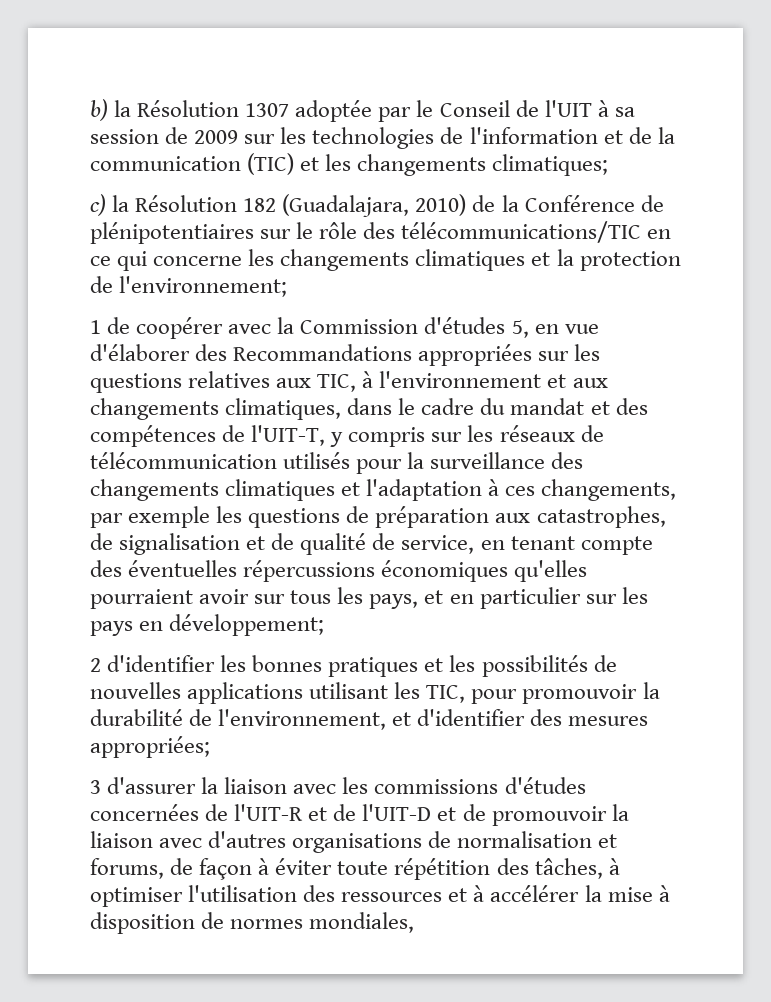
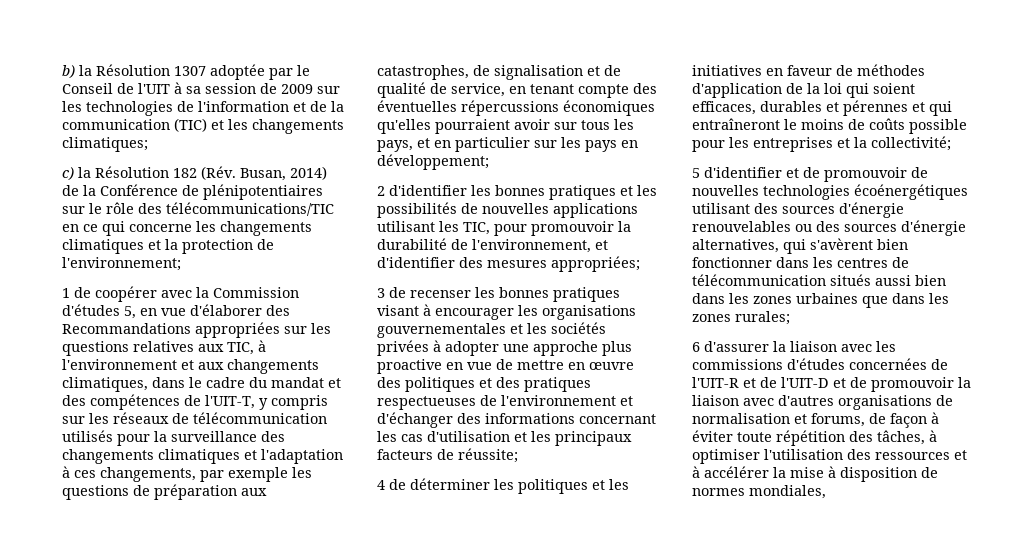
- c) la Résolution 182 (Guadalajara, 2010) de la Conférence de plénipotentiaires sur le rôle des télécommunications/TIC en ce qui concerne les changements climatiques et la protection de l'environnement;
+ c) la Résolution 182 (Rév. Busan, 2014) de la Conférence de plénipotentiaires sur le rôle des télécommunications/TIC en ce qui concerne les changements climatiques et la protection de l'environnement;
- 3 d'assurer la liaison avec les commissions d'études concernées de l'UIT-R et de l'UIT-D et de promouvoir la liaison avec d'autres organisations de normalisation et forums, de façon à éviter toute répétition des tâches, à optimiser l'utilisation des ressources et à accélérer la mise à disposition de normes mondiales,
+ 3 de recenser les bonnes pratiques visant à encourager les organisations gouvernementales et les sociétés privées à adopter une approche plus proactive en vue de mettre en œuvre des politiques et des pratiques respectueuses de l'environnement et d'échanger des informations concernant les cas d'utilisation et les principaux facteurs de réussite;
+ 4 de déterminer les politiques et les initiatives en faveur de méthodes d'application de la loi qui soient efficaces, durables et pérennes et qui entraîneront le moins de coûts possible pour les entreprises et la collectivité;
+ 5 d'identifier et de promouvoir de nouvelles technologies écoénergétiques utilisant des sources d'énergie renouvelables ou des sources d'énergie alternatives, qui s'avèrent bien fonctionner dans les centres de télécommunication situés aussi bien dans les zones urbaines que dans les zones rurales;
+ 6 d'assurer la liaison avec les commissions d'études concernées de l'UIT-R et de l'UIT-D et de promouvoir la liaison avec d'autres organisations de normalisation et forums, de façon à éviter toute répétition des tâches, à optimiser l'utilisation des ressources et à accélérer la mise à disposition de normes mondiales,

